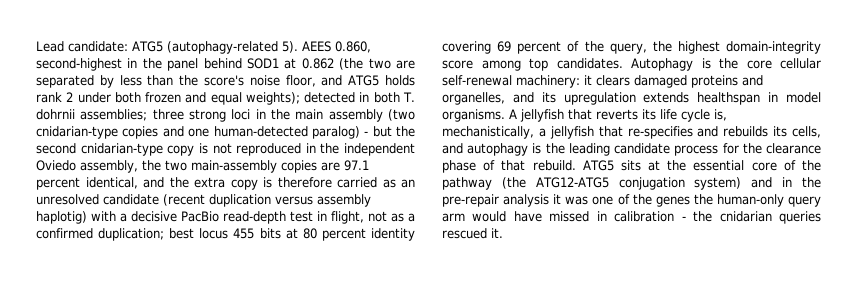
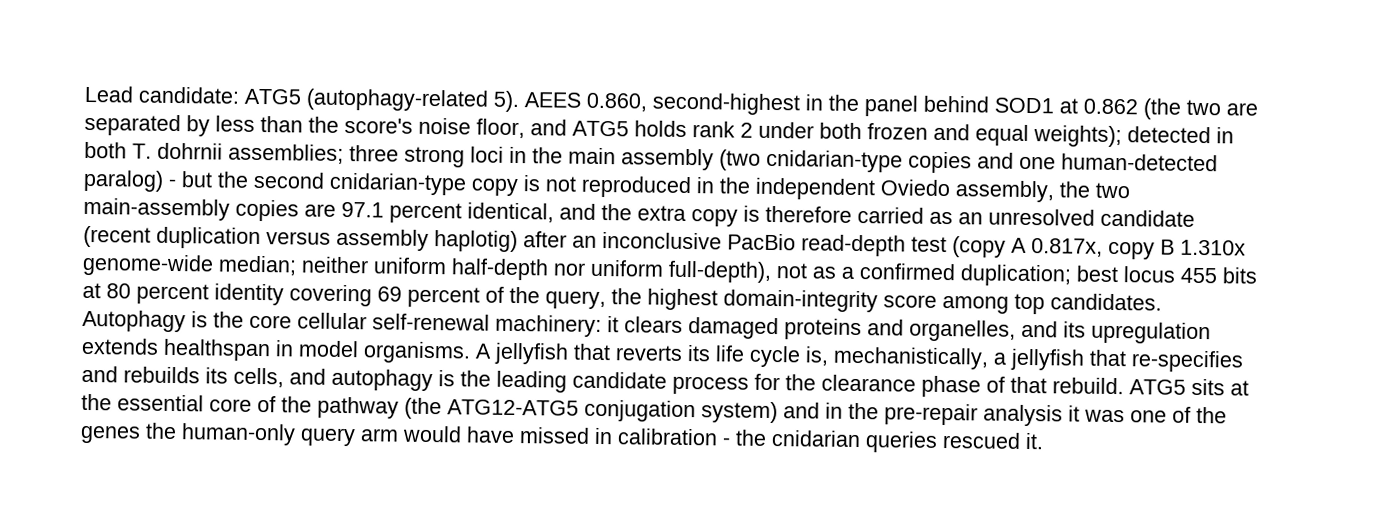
- three strong loci in the main assembly (two cnidarian-type copies and one human-detected paralog) - but the second cnidarian-type copy is not reproduced in the independent Oviedo assembly, the two main-assembly copies are 97.1 percent identical, and the extra copy is therefore carried as an unresolved candidate (recent duplication versus assembly haplotig) with a decisive PacBio read-depth test in flight, not as a confirmed duplication;
+ three strong loci in the main assembly (two cnidarian-type copies and one human-detected paralog) - but the second cnidarian-type copy is not reproduced in the independent Oviedo assembly, the two main-assembly copies are 97.1 percent identical, and the extra copy is therefore carried as an unresolved candidate (recent duplication versus assembly haplotig) after an inconclusive PacBio read-depth test (copy A 0.817x, copy B 1.310x genome-wide median; neither uniform half-depth nor uniform full-depth), not as a confirmed duplication;

